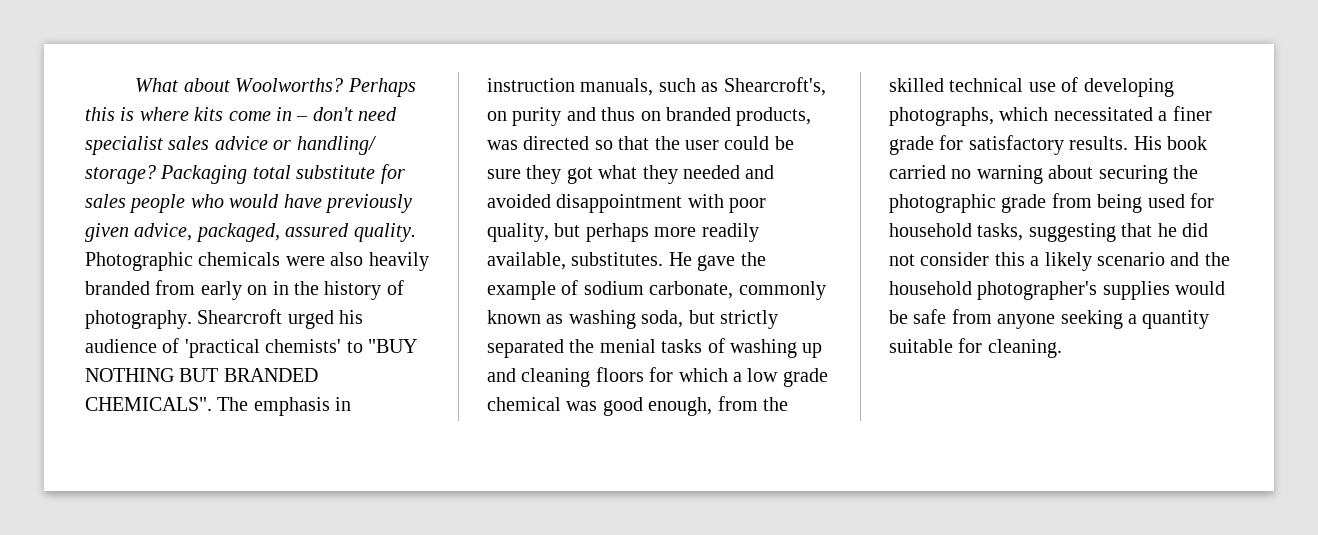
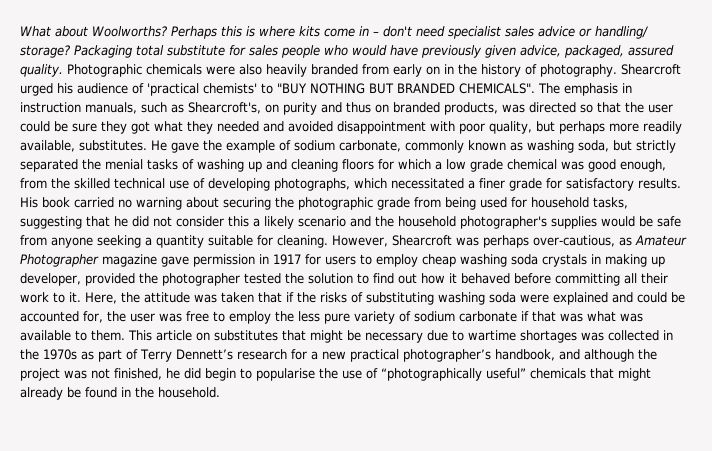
+ However, Shearcroft was perhaps over-cautious, as Amateur Photographer magazine gave permission in 1917 for users to employ cheap washing soda crystals in making up developer, provided the photographer tested the solution to find out how it behaved before committing all their work to it. Here, the attitude was taken that if the risks of substituting washing soda were explained and could be accounted for, the user was free to employ the less pure variety of sodium carbonate if that was what was available to them. This article on substitutes that might be necessary due to wartime shortages was collected in the 1970s as part of Terry Dennett’s research for a new practical photographer’s handbook, and although the project was not finished, he did begin to popularise the use of “photographically useful” chemicals that might already be found in the household.

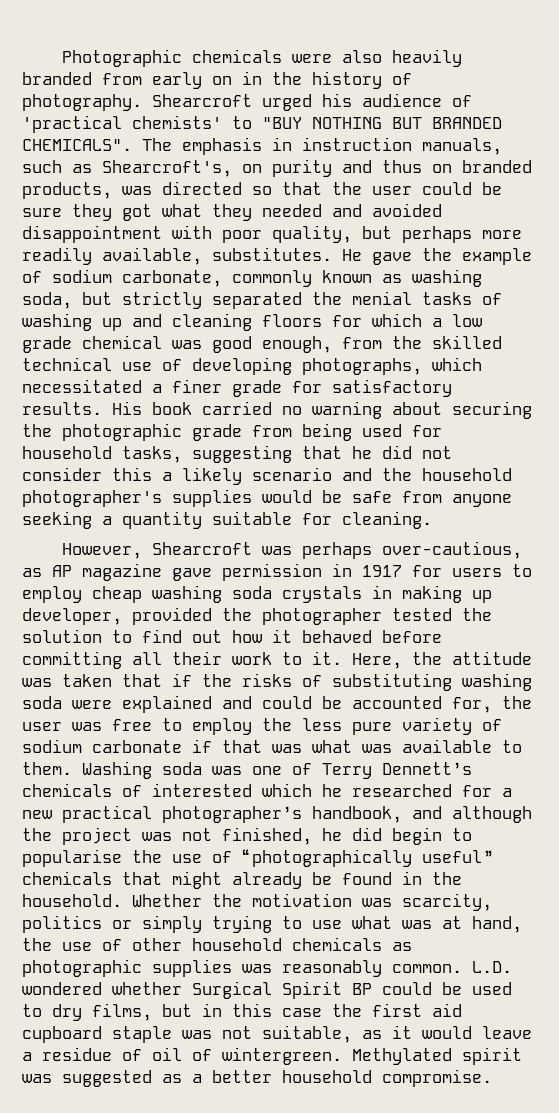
- What about Woolworths? Perhaps this is where kits come in – don't need specialist sales advice or handling/ storage? Packaging total substitute for sales people who would have previously given advice, packaged, assured quality.
- His book carried no warning about securing the photographic grade from being used for household tasks, suggesting that he did not consider this a likely scenario and the household photographer's supplies would be safe from anyone seeking a quantity suitable for cleaning. However, Shearcroft was perhaps over-cautious, as Amateur Photographer magazine gave permission in 1917 for users to employ cheap washing soda crystals in making up developer, provided the photographer tested the solution to find out how it behaved before committing all their work to it.
+ His book carried no warning about securing the photographic grade from being used for household tasks, suggesting that he did not consider this a likely scenario and the household photographer's supplies would be safe from anyone seeking a quantity suitable for cleaning.
+ However, Shearcroft was perhaps over-cautious, as AP magazine gave permission in 1917 for users to employ cheap washing soda crystals in making up developer, provided the photographer tested the solution to find out how it behaved before committing all their work to it.
- This article on substitutes that might be necessary due to wartime shortages was collected in the 1970s as part of Terry Dennett’s research for a new practical photographer’s handbook, and although the project was not finished, he did begin to popularise the use of “photographically useful” chemicals that might already be found in the household.
+ Washing soda was one of Terry Dennett’s chemicals of interested which he researched for a new practical photographer’s handbook, and although the project was not finished, he did begin to popularise the use of “photographically useful” chemicals that might already be found in the household.
+ Whether the motivation was scarcity, politics or simply trying to use what was at hand, the use of other household chemicals as photographic supplies was reasonably common. L.D. wondered whether Surgical Spirit BP could be used to dry films, but in this case the first aid cupboard staple was not suitable, as it would leave a residue of oil of wintergreen. Methylated spirit was suggested as a better household compromise.

